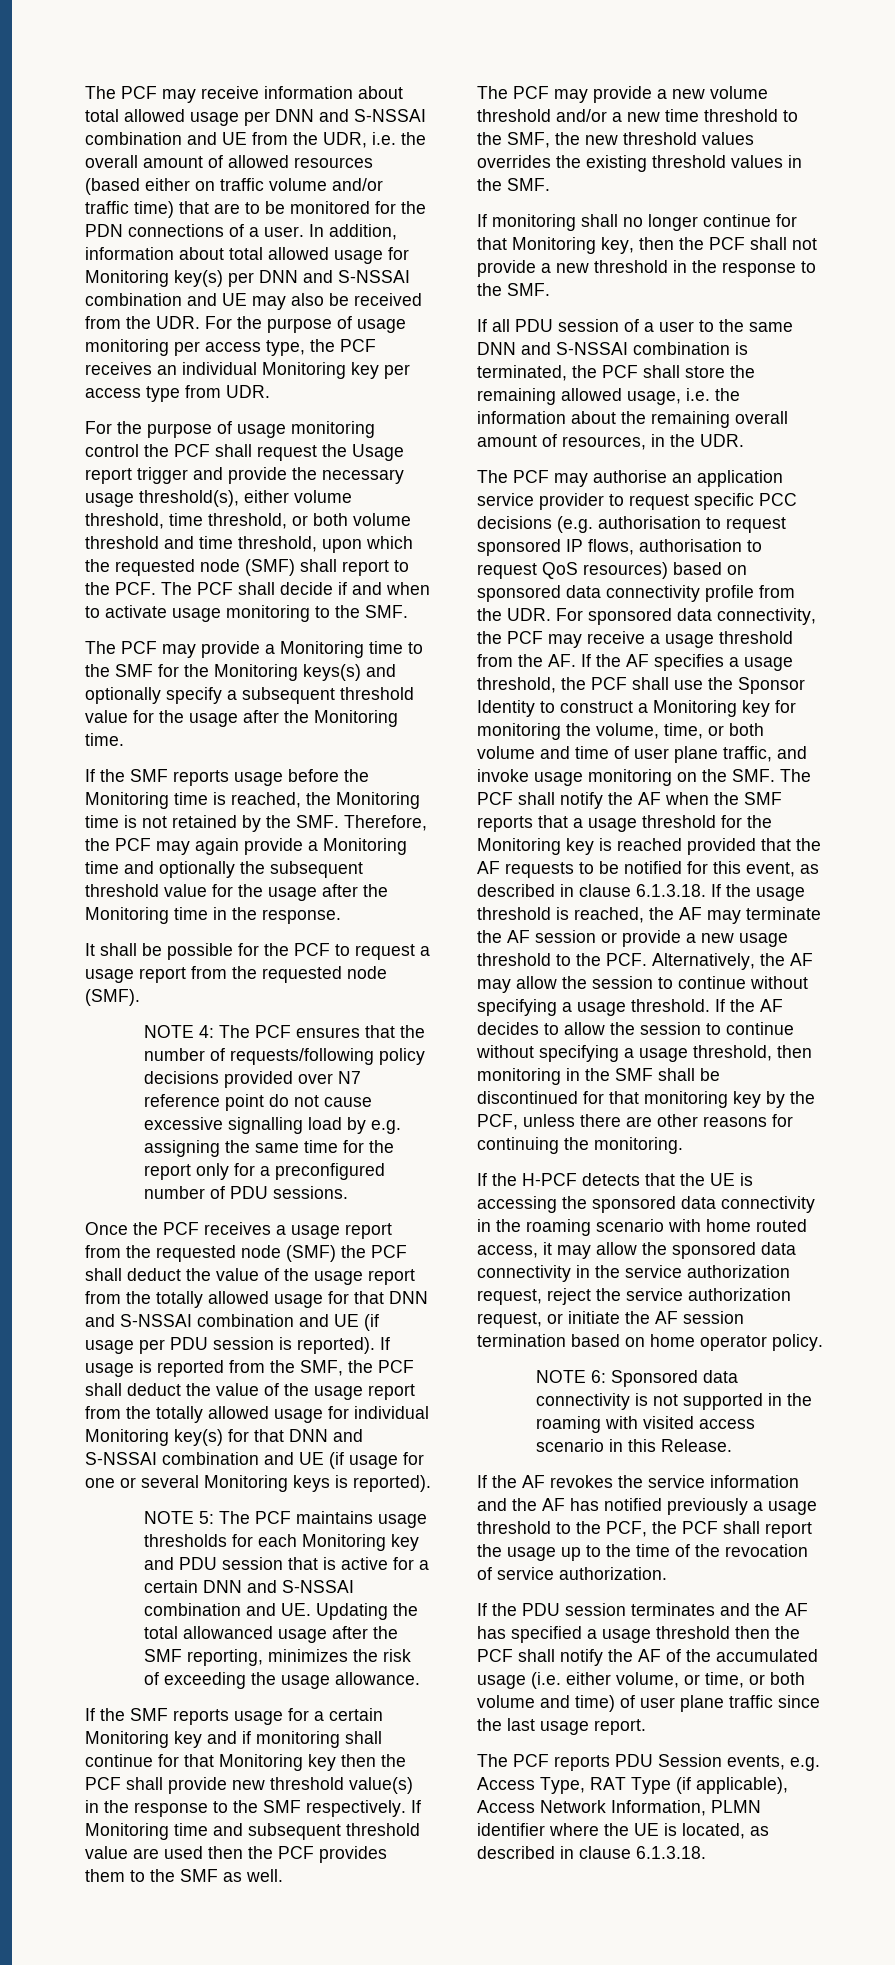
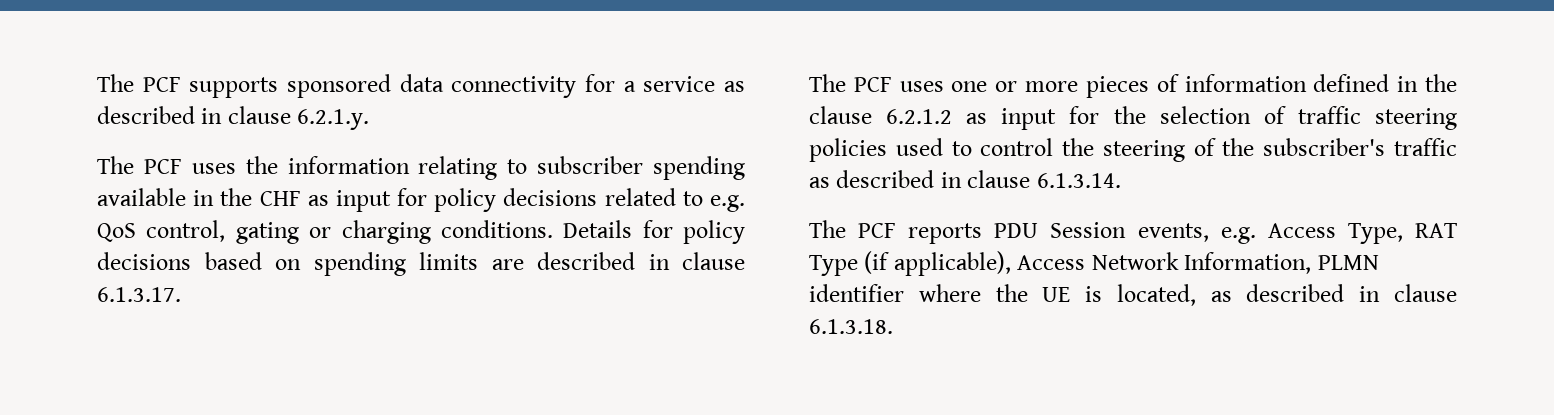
- The PCF may receive information about total allowed usage per DNN and S-NSSAI combination and UE from the UDR, i.e. the overall amount of allowed resources (based either on traffic volume and/or traffic time) that are to be monitored for the PDN connections of a user. In addition, information about total allowed usage for Monitoring key(s) per DNN and S-NSSAI combination and UE may also be received from the UDR. For the purpose of usage monitoring per access type, the PCF receives an individual Monitoring key per access type from UDR.
- For the purpose of usage monitoring control the PCF shall request the Usage report trigger and provide the necessary usage threshold(s), either volume threshold, time threshold, or both volume threshold and time threshold, upon which the requested node (SMF) shall report to the PCF. The PCF shall decide if and when to activate usage monitoring to the SMF.
- The PCF may provide a Monitoring time to the SMF for the Monitoring keys(s) and optionally specify a subsequent threshold value for the usage after the Monitoring time.
- If the SMF reports usage before the Monitoring time is reached, the Monitoring time is not retained by the SMF. Therefore, the PCF may again provide a Monitoring time and optionally the subsequent threshold value for the usage after the Monitoring time in the response.
- It shall be possible for the PCF to request a usage report from the requested node (SMF).
- NOTE 4: The PCF ensures that the number of requests/following policy decisions provided over N7 reference point do not cause excessive signalling load by e.g. assigning the same time for the report only for a preconfigured number of PDU sessions.
- Once the PCF receives a usage report from the requested node (SMF) the PCF shall deduct the value of the usage report from the totally allowed usage for that DNN and S-NSSAI combination and UE (if usage per PDU session is reported). If usage is reported from the SMF, the PCF shall deduct the value of the usage report from the totally allowed usage for individual Monitoring key(s) for that DNN and S-NSSAI combination and UE (if usage for one or several Monitoring keys is reported).
- NOTE 5: The PCF maintains usage thresholds for each Monitoring key and PDU session that is active for a certain DNN and S-NSSAI combination and UE. Updating the total allowanced usage after the SMF reporting, minimizes the risk of exceeding the usage allowance.
- If the SMF reports usage for a certain Monitoring key and if monitoring shall continue for that Monitoring key then the PCF shall provide new threshold value(s) in the response to the SMF respectively. If Monitoring time and subsequent threshold value are used then the PCF provides them to the SMF as well.
- The PCF may provide a new volume threshold and/or a new time threshold to the SMF, the new threshold values overrides the existing threshold values in the SMF.
- If monitoring shall no longer continue for that Monitoring key, then the PCF shall not provide a new threshold in the response to the SMF.
- If all PDU session of a user to the same DNN and S-NSSAI combination is terminated, the PCF shall store the remaining allowed usage, i.e. the information about the remaining overall amount of resources, in the UDR.
- The PCF may authorise an application service provider to request specific PCC decisions (e.g. authorisation to request sponsored IP flows, authorisation to request QoS resources) based on sponsored data connectivity profile from the UDR. For sponsored data connectivity, the PCF may receive a usage threshold from the AF. If the AF specifies a usage threshold, the PCF shall use the Sponsor Identity to construct a Monitoring key for monitoring the volume, time, or both volume and time of user plane traffic, and invoke usage monitoring on the SMF. The PCF shall notify the AF when the SMF reports that a usage threshold for the Monitoring key is reached provided that the AF requests to be notified for this event, as described in clause 6.1.3.18. If the usage threshold is reached, the AF may terminate the AF session or provide a new usage threshold to the PCF. Alternatively, the AF may allow the session to continue without specifying a usage threshold. If the AF decides to allow the session to continue without specifying a usage threshold, then monitoring in the SMF shall be discontinued for that monitoring key by the PCF, unless there are other reasons for continuing the monitoring.
- If the H-PCF detects that the UE is accessing the sponsored data connectivity in the roaming scenario with home routed access, it may allow the sponsored data connectivity in the service authorization request, reject the service authorization request, or initiate the AF session termination based on home operator policy.
- NOTE 6: Sponsored data connectivity is not supported in the roaming with visited access scenario in this Release.
- If the AF revokes the service information and the AF has notified previously a usage threshold to the PCF, the PCF shall report the usage up to the time of the revocation of service authorization.
- If the PDU session terminates and the AF has specified a usage threshold then the PCF shall notify the AF of the accumulated usage (i.e. either volume, or time, or both volume and time) of user plane traffic since the last usage report.
+ The PCF supports sponsored data connectivity for a service as described in clause 6.2.1.y.
+ The PCF uses the information relating to subscriber spending available in the CHF as input for policy decisions related to e.g. QoS control, gating or charging conditions. Details for policy decisions based on spending limits are described in clause 6.1.3.17.
+ The PCF uses one or more pieces of information defined in the clause 6.2.1.2 as input for the selection of traffic steering policies used to control the steering of the subscriber's traffic as described in clause 6.1.3.14.

